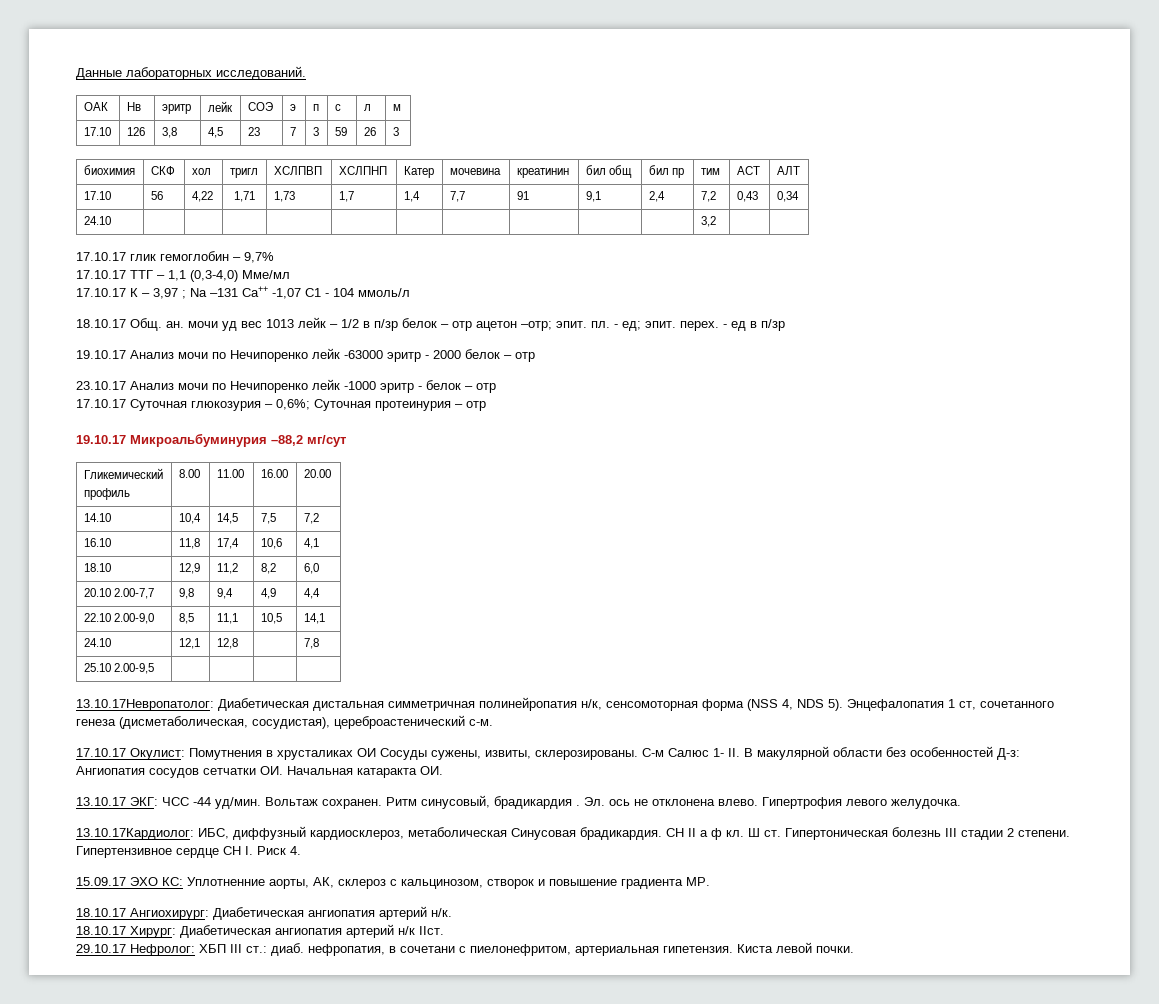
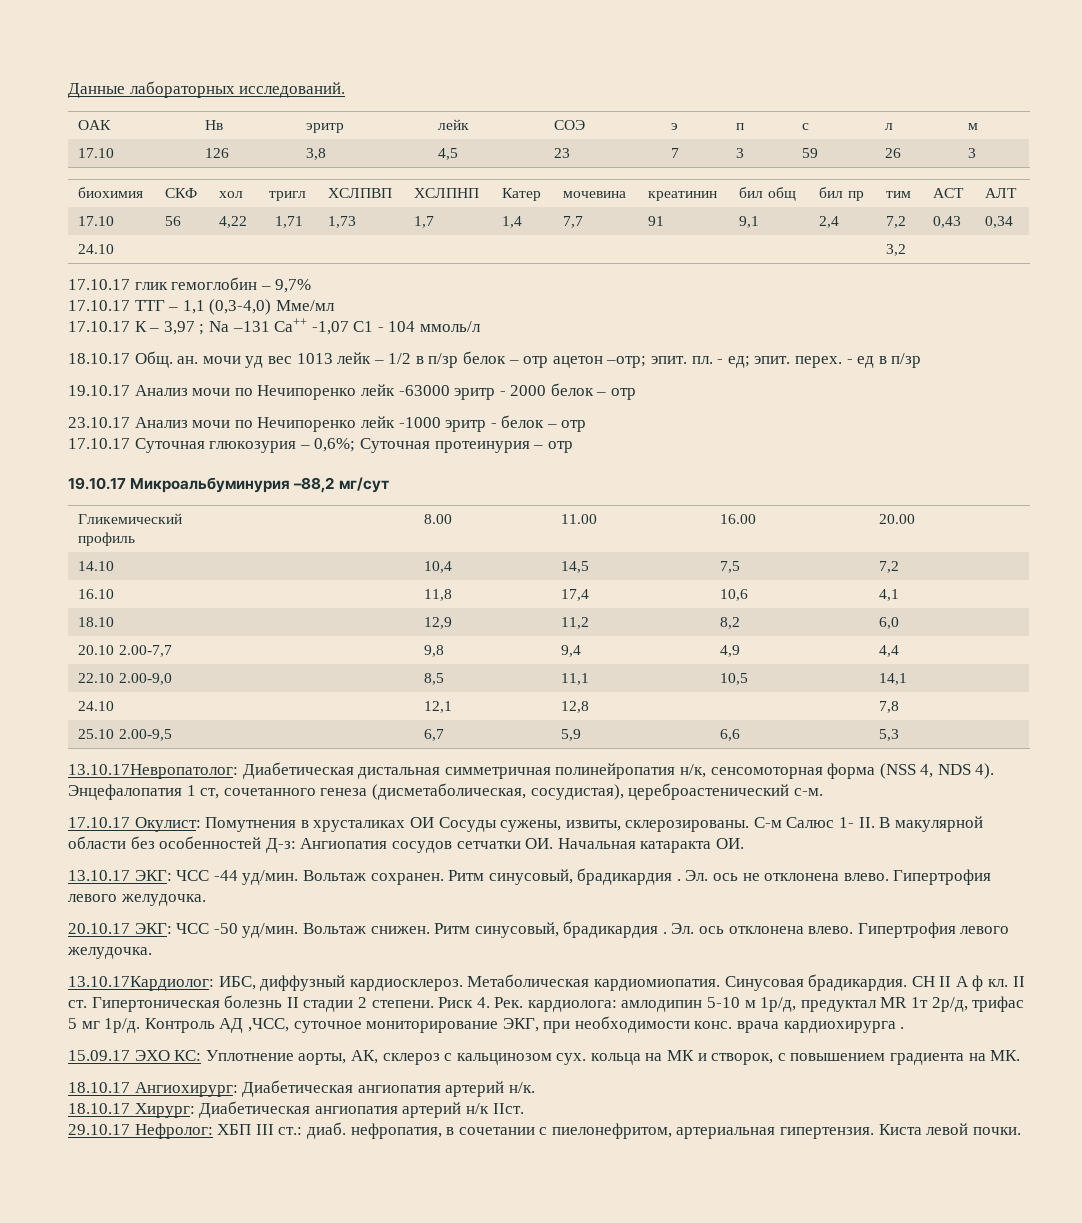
- 25.10 2.00-9,5 | | | |
+ 25.10 2.00-9,5 | 6,7 | 5,9 | 6,6 | 5,3
- 13.10.17Невропатолог: Диабетическая дистальная симметричная полинейропатия н/к, сенсомоторная форма (NSS 4, NDS 5).
+ 13.10.17Невропатолог: Диабетическая дистальная симметричная полинейропатия н/к, сенсомоторная форма (NSS 4, NDS 4).
+ 20.10.17 ЭКГ: ЧСС -50 уд/мин. Вольтаж снижен. Ритм синусовый, брадикардия . Эл. ось отклонена влево. Гипертрофия левого желудочка.
- 13.10.17Кардиолог: ИБС, диффузный кардиосклероз, метаболическая Синусовая брадикардия.
+ 13.10.17Кардиолог: ИБС, диффузный кардиосклероз. Метаболическая кардиомиопатия. Синусовая брадикардия.
- СН II а ф кл.
+ СН II А ф кл.
- Ш ст. Гипертоническая болезнь III стадии 2 степени.
+ II ст. Гипертоническая болезнь II стадии 2 степени.
- Гипертензивное сердце СН I. Риск 4.
+ Риск 4. Рек. кардиолога: амлодипин 5-10 м 1р/д, предуктал MR 1т 2р/д, трифас 5 мг 1р/д. Контроль АД ,ЧСС, суточное мониторирование ЭКГ, при необходимости конс. врача кардиохирурга .
- 15.09.17 ЭХО КС: Уплотненние аорты, АК, склероз с кальцинозом, створок и повышение градиента МР.
+ 15.09.17 ЭХО КС: Уплотнение аорты, АК, склероз с кальцинозом сух. кольца на МК и створок, с повышением градиента на МК.
- 29.10.17 Нефролог: ХБП III ст.: диаб. нефропатия, в сочетани с пиелонефритом, артериальная гипетензия.
+ 29.10.17 Нефролог: ХБП III ст.: диаб. нефропатия, в сочетании с пиелонефритом, артериальная гипертензия.

